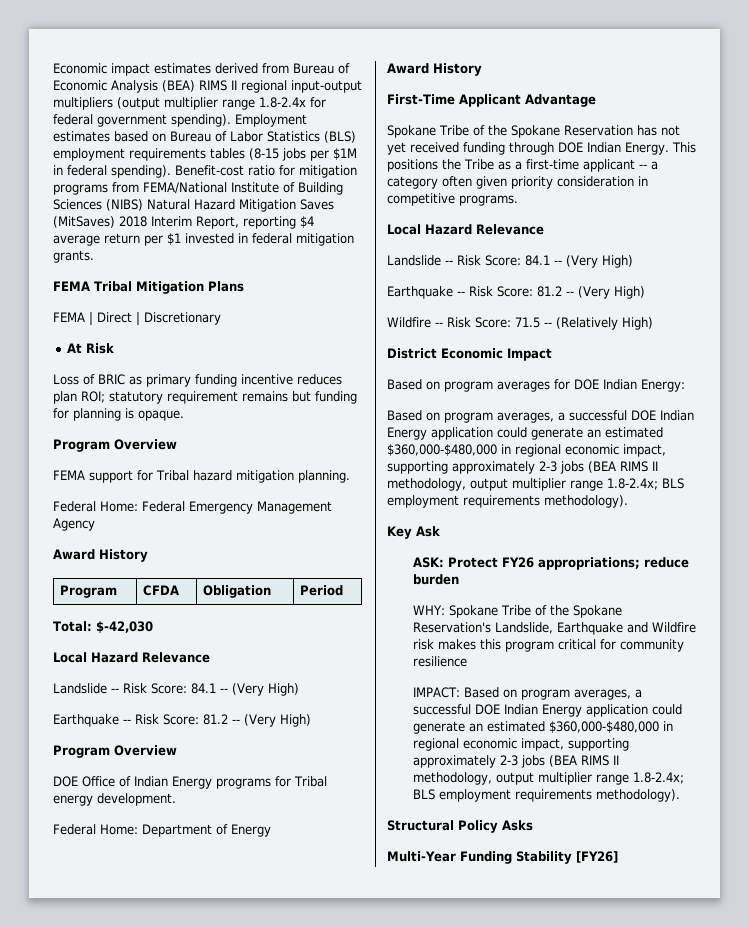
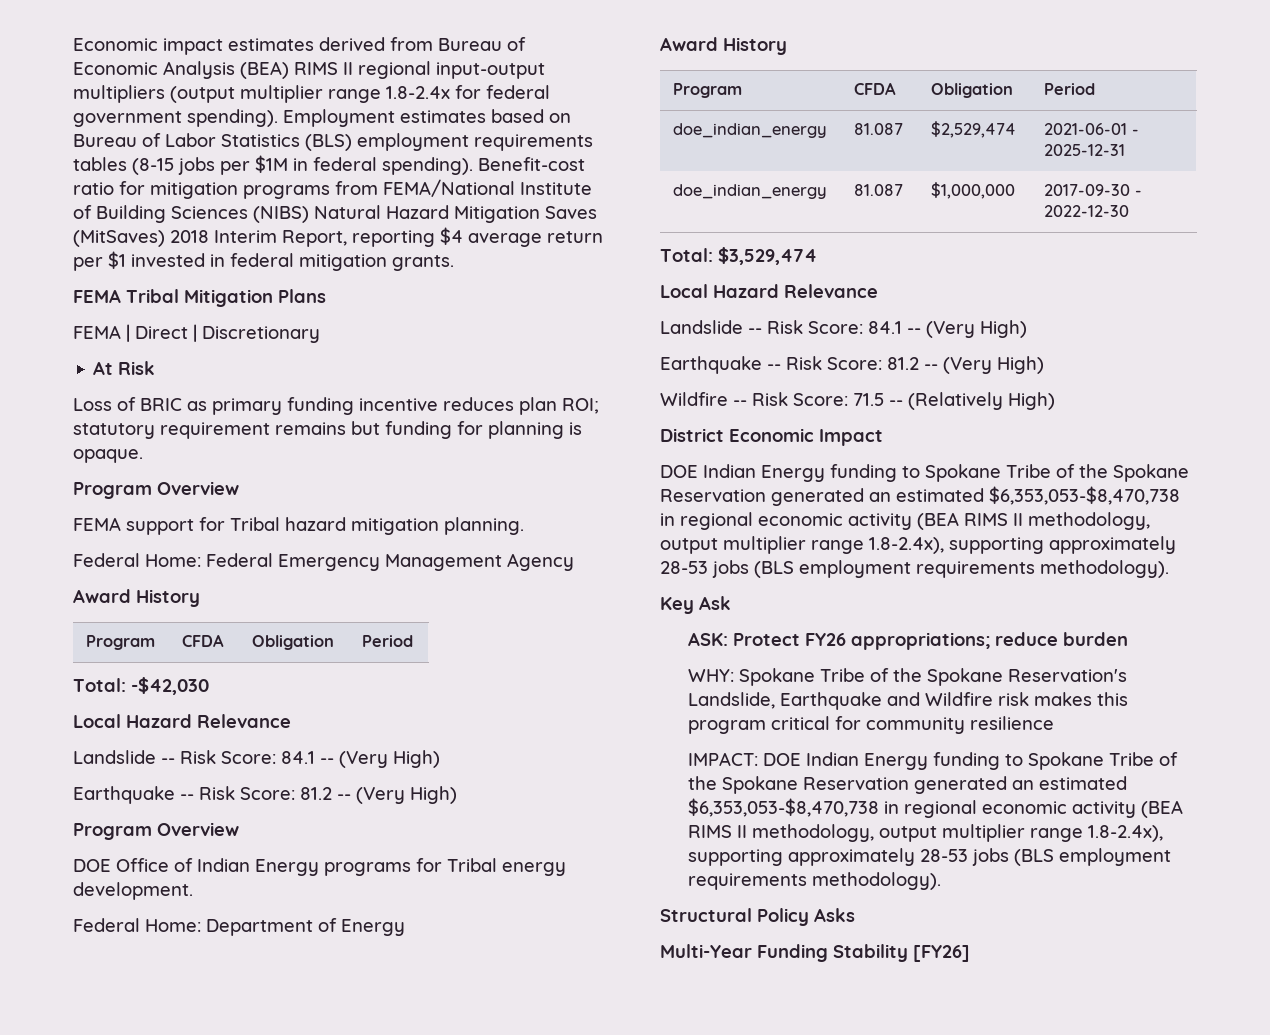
- Total: $-42,030
+ Total: -$42,030
  Federal Home: Department of Energy
  Award History
- First-Time Applicant Advantage
- Spokane Tribe of the Spokane Reservation has not yet received funding through DOE Indian Energy. This positions the Tribe as a first-time applicant -- a category often given priority consideration in competitive programs.
+ Program | CFDA | Obligation | Period
+ doe_indian_energy | 81.087 | $2,529,474 | 2021-06-01 - 2025-12-31
+ doe_indian_energy | 81.087 | $1,000,000 | 2017-09-30 - 2022-12-30
+ Total: $3,529,474
  District Economic Impact
- Based on program averages for DOE Indian Energy:
- Based on program averages, a successful DOE Indian Energy application could generate an estimated $360,000-$480,000 in regional economic impact, supporting approximately 2-3 jobs (BEA RIMS II methodology, output multiplier range 1.8-2.4x; BLS employment requirements methodology).
+ DOE Indian Energy funding to Spokane Tribe of the Spokane Reservation generated an estimated $6,353,053-$8,470,738 in regional economic activity (BEA RIMS II methodology, output multiplier range 1.8-2.4x), supporting approximately 28-53 jobs (BLS employment requirements methodology).
- IMPACT: Based on program averages, a successful DOE Indian Energy application could generate an estimated $360,000-$480,000 in regional economic impact, supporting approximately 2-3 jobs (BEA RIMS II methodology, output multiplier range 1.8-2.4x; BLS employment requirements methodology).
+ IMPACT: DOE Indian Energy funding to Spokane Tribe of the Spokane Reservation generated an estimated $6,353,053-$8,470,738 in regional economic activity (BEA RIMS II methodology, output multiplier range 1.8-2.4x), supporting approximately 28-53 jobs (BLS employment requirements methodology).

